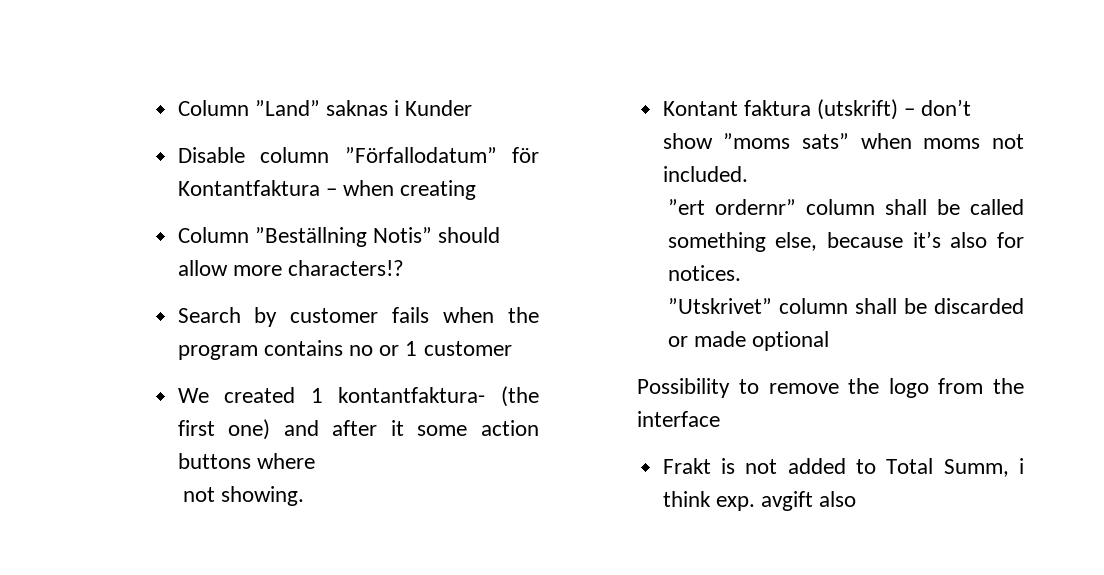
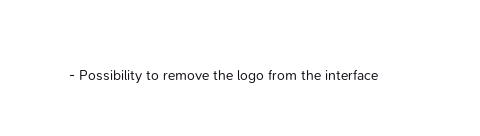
- Column ”Land” saknas i Kunder
- Disable column ”Förfallodatum” för Kontantfaktura – when creating
- Column ”Beställning Notis” should allow more characters!?
- Search by customer fails when the program contains no or 1 customer
- We created 1 kontantfaktura- (the first one) and after it some action buttons where
- not showing.
- Kontant faktura (utskrift) – don’t show ”moms sats” when moms not included.
- ”ert ordernr” column shall be called something else, because it’s also for notices.
- ”Utskrivet” column shall be discarded or made optional
- Possibility to remove the logo from the interface
+ - Possibility to remove the logo from the interface
- Frakt is not added to Total Summ, i think exp. avgift also

